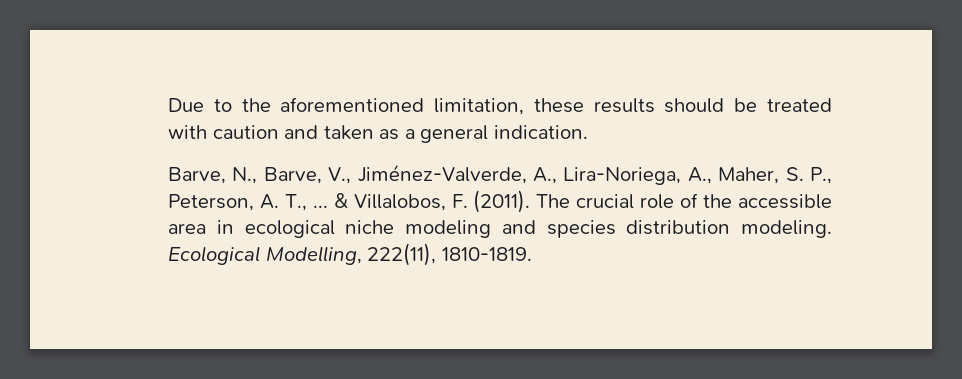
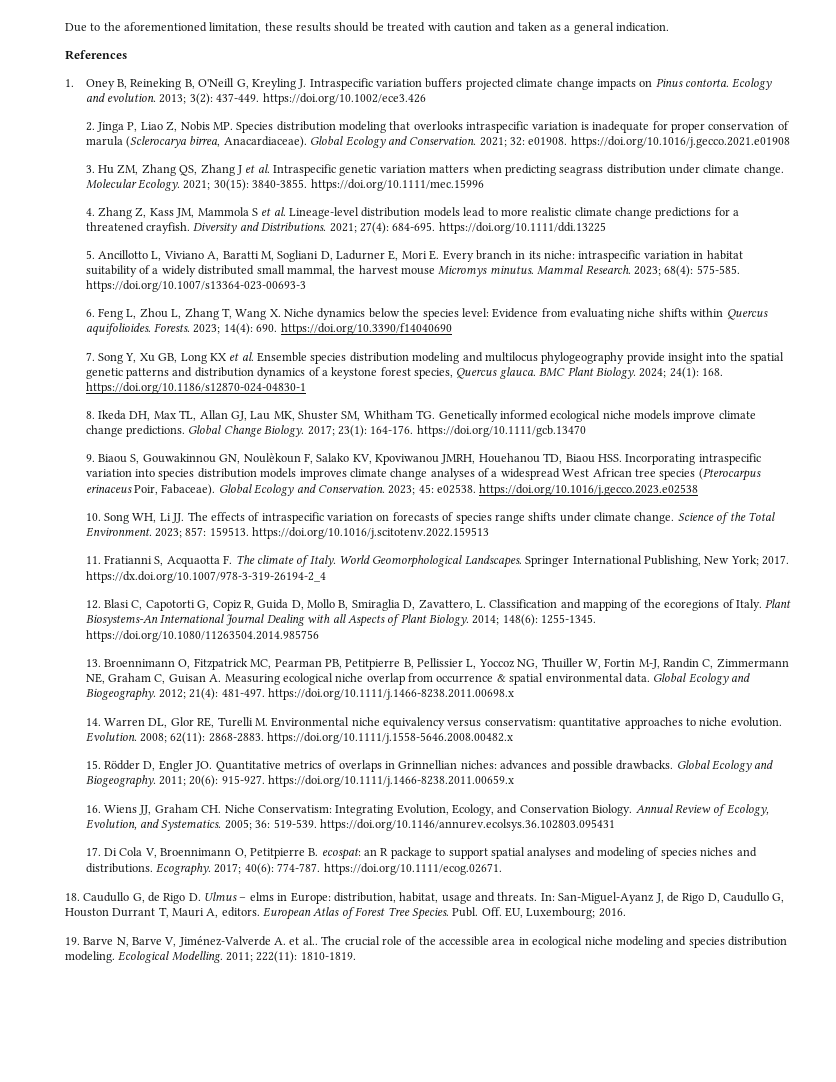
- Barve, N., Barve, V., Jiménez-Valverde, A., Lira-Noriega, A., Maher, S. P., Peterson, A. T., ... & Villalobos, F. (2011).
+ References
+ 1. Oney B, Reineking B, O'Neill G, Kreyling J. Intraspecific variation buffers projected climate change impacts on Pinus contorta. Ecology and evolution. 2013; 3(2): 437-449. https://doi.org/10.1002/ece3.426
+ 2. Jinga P, Liao Z, Nobis MP. Species distribution modeling that overlooks intraspecific variation is inadequate for proper conservation of marula (Sclerocarya birrea, Anacardiaceae). Global Ecology and Conservation. 2021; 32: e01908. https://doi.org/10.1016/j.gecco.2021.e01908
+ 3. Hu ZM, Zhang QS, Zhang J et al. Intraspecific genetic variation matters when predicting seagrass distribution under climate change. Molecular Ecology. 2021; 30(15): 3840-3855. https://doi.org/10.1111/mec.15996
+ 4. Zhang Z, Kass JM, Mammola S et al. Lineage‐level distribution models lead to more realistic climate change predictions for a threatened crayfish. Diversity and Distributions. 2021; 27(4): 684-695. https://doi.org/10.1111/ddi.13225
+ 5. Ancillotto L, Viviano A, Baratti M, Sogliani D, Ladurner E, Mori E. Every branch in its niche: intraspecific variation in habitat suitability of a widely distributed small mammal, the harvest mouse Micromys minutus. Mammal Research. 2023; 68(4): 575-585. https://doi.org/10.1007/s13364-023-00693-3
+ 6. Feng L, Zhou L, Zhang T, Wang X. Niche dynamics below the species level: Evidence from evaluating niche shifts within Quercus aquifolioides. Forests. 2023; 14(4): 690. https://doi.org/10.3390/f14040690
+ 7. Song Y, Xu GB, Long KX et al. Ensemble species distribution modeling and multilocus phylogeography provide insight into the spatial genetic patterns and distribution dynamics of a keystone forest species, Quercus glauca. BMC Plant Biology. 2024; 24(1): 168. https://doi.org/10.1186/s12870-024-04830-1
+ 8. Ikeda DH, Max TL, Allan GJ, Lau MK, Shuster SM, Whitham TG. Genetically informed ecological niche models improve climate change predictions. Global Change Biology. 2017; 23(1): 164-176. https://doi.org/10.1111/gcb.13470
+ 9. Biaou S, Gouwakinnou GN, Noulèkoun F, Salako KV, Kpoviwanou JMRH, Houehanou TD, Biaou HSS. Incorporating intraspecific variation into species distribution models improves climate change analyses of a widespread West African tree species (Pterocarpus erinaceus Poir, Fabaceae). Global Ecology and Conservation. 2023; 45: e02538. https://doi.org/10.1016/j.gecco.2023.e02538
+ 10. Song WH, Li JJ. The effects of intraspecific variation on forecasts of species range shifts under climate change. Science of the Total Environment. 2023; 857: 159513. https://doi.org/10.1016/j.scitotenv.2022.159513
+ 11. Fratianni S, Acquaotta F. The climate of Italy. World Geomorphological Landscapes. Springer International Publishing, New York; 2017. https://dx.doi.org/10.1007/978-3-319-26194-2_4
+ 12. Blasi C, Capotorti G, Copiz R, Guida D, Mollo B, Smiraglia D, Zavattero, L. Classification and mapping of the ecoregions of Italy. Plant Biosystems-An International Journal Dealing with all Aspects of Plant Biology. 2014; 148(6): 1255-1345. https://doi.org/10.1080/11263504.2014.985756
+ 13. Broennimann O, Fitzpatrick MC, Pearman PB, Petitpierre B, Pellissier L, Yoccoz NG, Thuiller W, Fortin M-J, Randin C, Zimmermann NE, Graham C, Guisan A. Measuring ecological niche overlap from occurrence & spatial environmental data. Global Ecology and Biogeography. 2012; 21(4): 481-497. https://doi.org/10.1111/j.1466-8238.2011.00698.x
+ 14. Warren DL, Glor RE, Turelli M. Environmental niche equivalency versus conservatism: quantitative approaches to niche evolution. Evolution. 2008; 62(11): 2868-2883. https://doi.org/10.1111/j.1558-5646.2008.00482.x
+ 15. Rödder D, Engler JO. Quantitative metrics of overlaps in Grinnellian niches: advances and possible drawbacks. Global Ecology and Biogeography. 2011; 20(6): 915-927. https://doi.org/10.1111/j.1466-8238.2011.00659.x
+ 16. Wiens JJ, Graham CH. Niche Conservatism: Integrating Evolution, Ecology, and Conservation Biology. Annual Review of Ecology, Evolution, and Systematics. 2005; 36: 519-539. https://doi.org/10.1146/annurev.ecolsys.36.102803.095431
+ 17. Di Cola V, Broennimann O, Petitpierre B. ecospat: an R package to support spatial analyses and modeling of species niches and distributions. Ecography. 2017; 40(6): 774-787. https://doi.org/10.1111/ecog.02671.
+ 18. Caudullo G, de Rigo D. Ulmus – elms in Europe: distribution, habitat, usage and threats. In: San-Miguel-Ayanz J, de Rigo D, Caudullo G, Houston Durrant T, Mauri A, editors. European Atlas of Forest Tree Species. Publ. Off. EU, Luxembourg; 2016.
+ 19. Barve N, Barve V, Jiménez-Valverde A. et al..
- Ecological Modelling, 222(11), 1810-1819.
+ Ecological Modelling. 2011; 222(11): 1810-1819.

